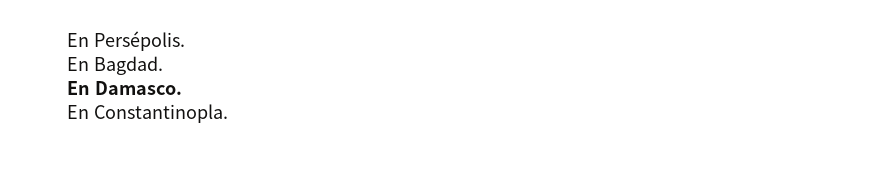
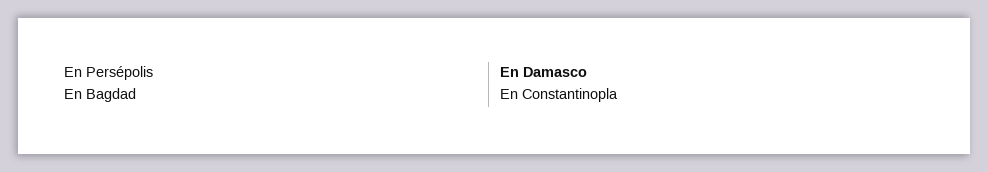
- En Persépolis.
- En Bagdad.
- En Damasco.
- En Constantinopla.
+ En Persépolis
+ En Bagdad
+ En Damasco
+ En Constantinopla

